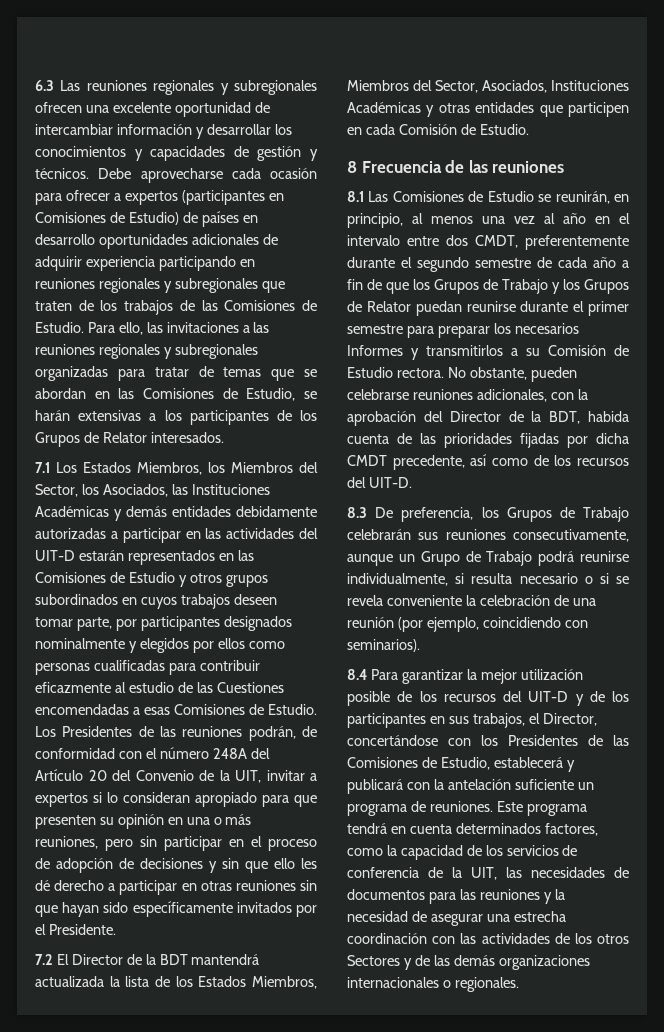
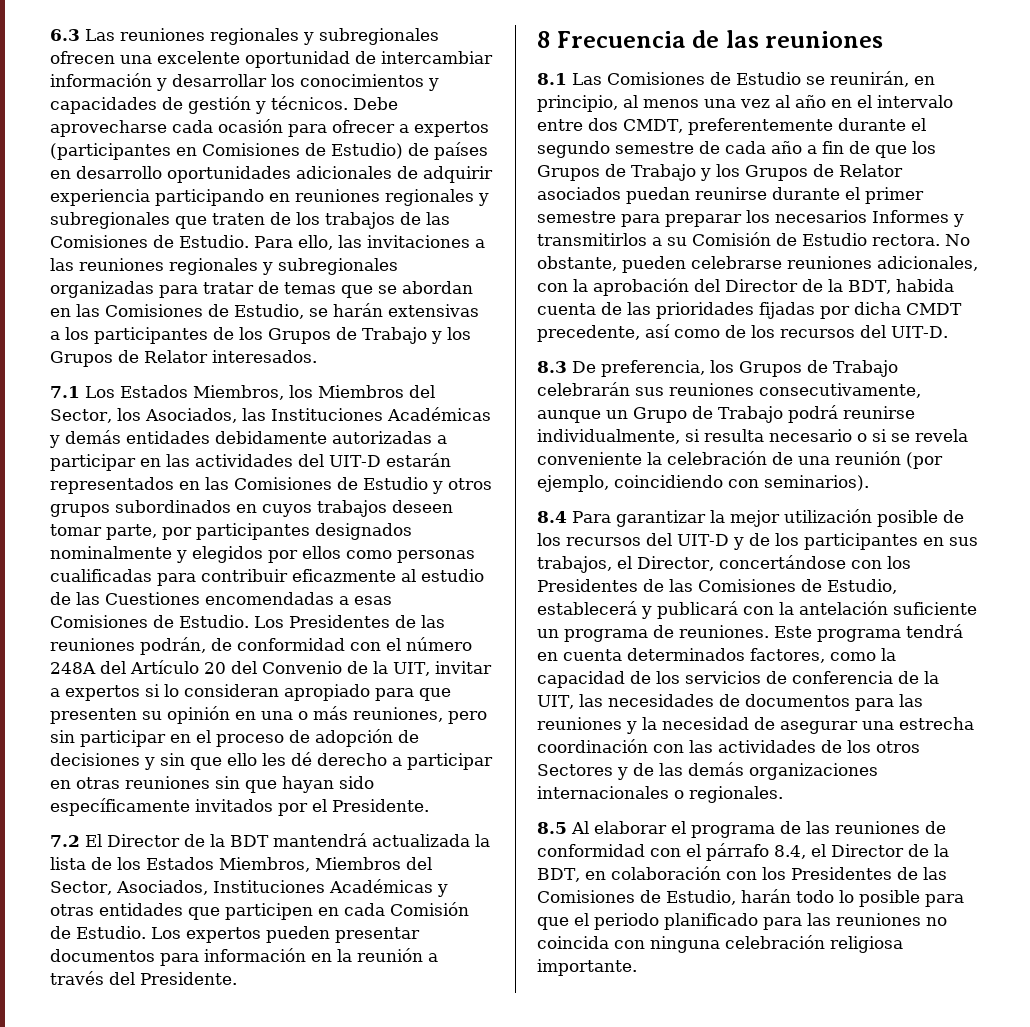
- Para ello, las invitaciones a las reuniones regionales y subregionales organizadas para tratar de temas que se abordan en las Comisiones de Estudio, se harán extensivas a los participantes de los Grupos de Relator interesados.
+ Para ello, las invitaciones a las reuniones regionales y subregionales organizadas para tratar de temas que se abordan en las Comisiones de Estudio, se harán extensivas a los participantes de los Grupos de Trabajo y los Grupos de Relator interesados.
+ Los expertos pueden presentar documentos para información en la reunión a través del Presidente.
- 8.1 Las Comisiones de Estudio se reunirán, en principio, al menos una vez al año en el intervalo entre dos CMDT, preferentemente durante el segundo semestre de cada año a fin de que los Grupos de Trabajo y los Grupos de Relator puedan reunirse durante el primer semestre para preparar los necesarios Informes y transmitirlos a su Comisión de Estudio rectora.
+ 8.1 Las Comisiones de Estudio se reunirán, en principio, al menos una vez al año en el intervalo entre dos CMDT, preferentemente durante el segundo semestre de cada año a fin de que los Grupos de Trabajo y los Grupos de Relator asociados puedan reunirse durante el primer semestre para preparar los necesarios Informes y transmitirlos a su Comisión de Estudio rectora.
+ 8.5 Al elaborar el programa de las reuniones de conformidad con el párrafo 8.4, el Director de la BDT, en colaboración con los Presidentes de las Comisiones de Estudio, harán todo lo posible para que el periodo planificado para las reuniones no coincida con ninguna celebración religiosa importante.

